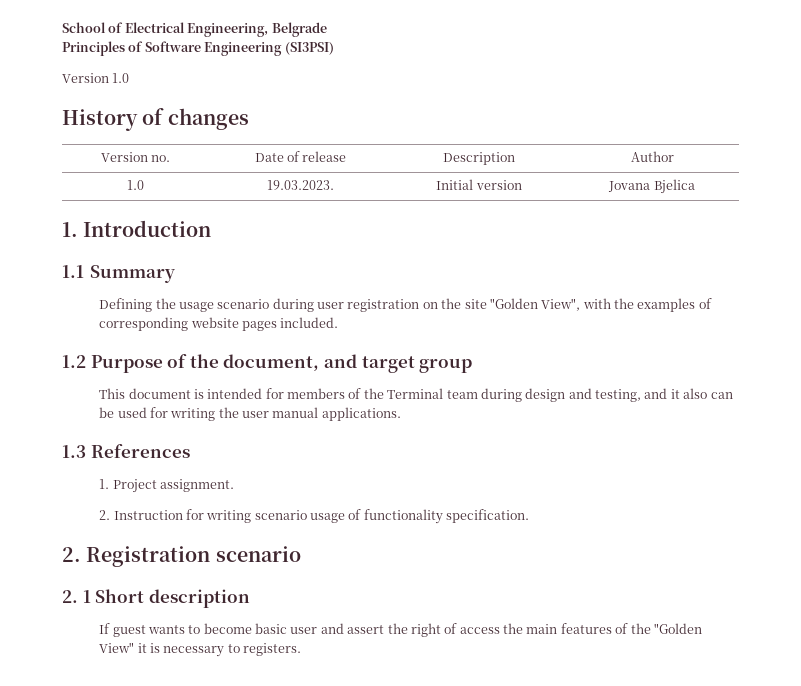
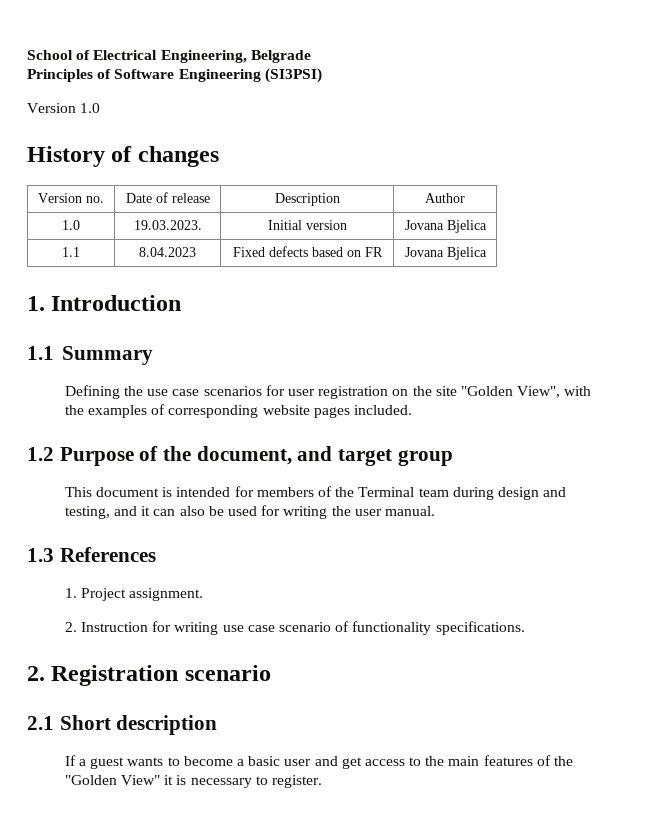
+ 1.1 | 8.04.2023 | Fixed defects based on FR | Jovana Bjelica
- Defining the usage scenario during user registration on the site "Golden View", with the examples of corresponding website pages included.
+ Defining the use case scenarios for user registration on the site "Golden View", with the examples of corresponding website pages included.
- This document is intended for members of the Terminal team during design and testing, and it also can be used for writing the user manual applications.
+ This document is intended for members of the Terminal team during design and testing, and it can also be used for writing the user manual.
- 2. Instruction for writing scenario usage of functionality specification.
+ 2. Instruction for writing use case scenario of functionality specifications.
- 2. 1 Short description
+ 2.1 Short description
- If guest wants to become basic user and assert the right of access the main features of the "Golden View" it is necessary to registers.
+ If a guest wants to become a basic user and get access to the main features of the "Golden View" it is necessary to register.

